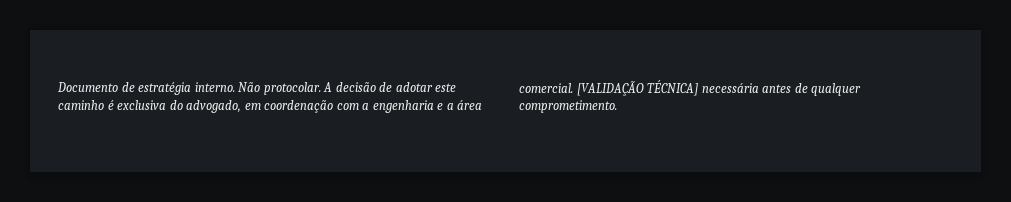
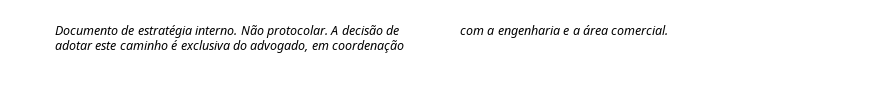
- [VALIDAÇÃO TÉCNICA] necessária antes de qualquer comprometimento.

